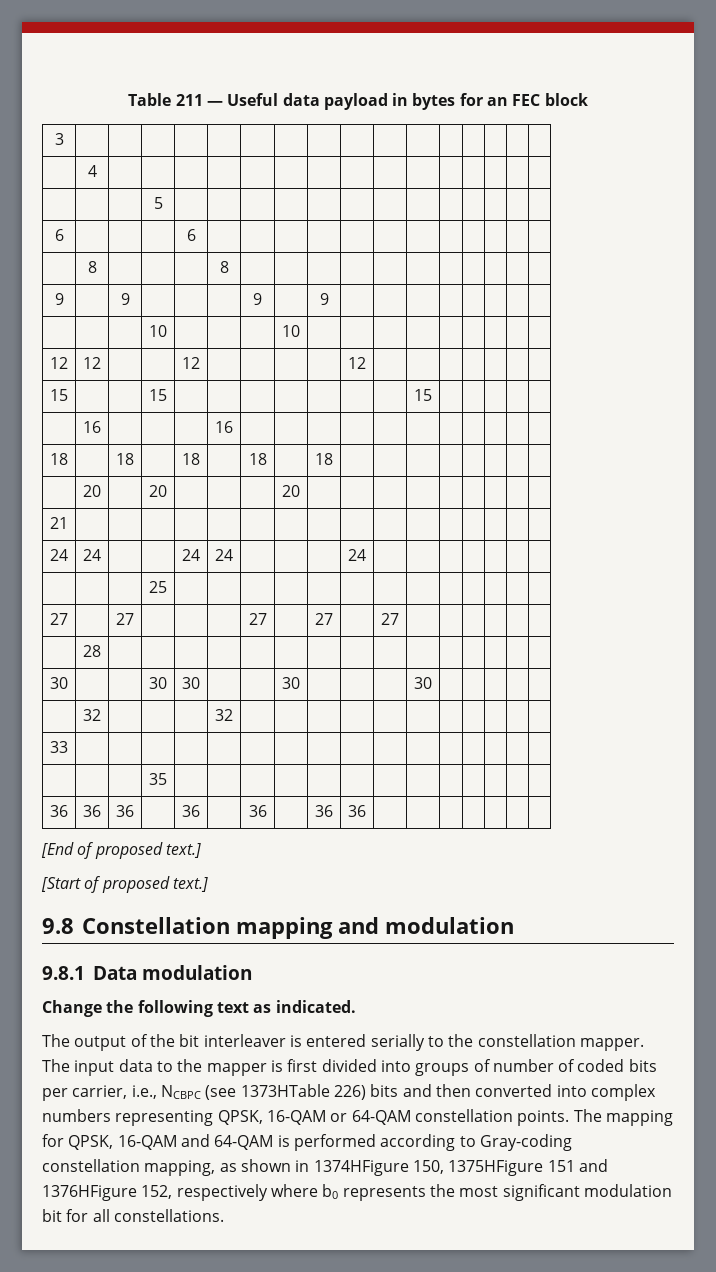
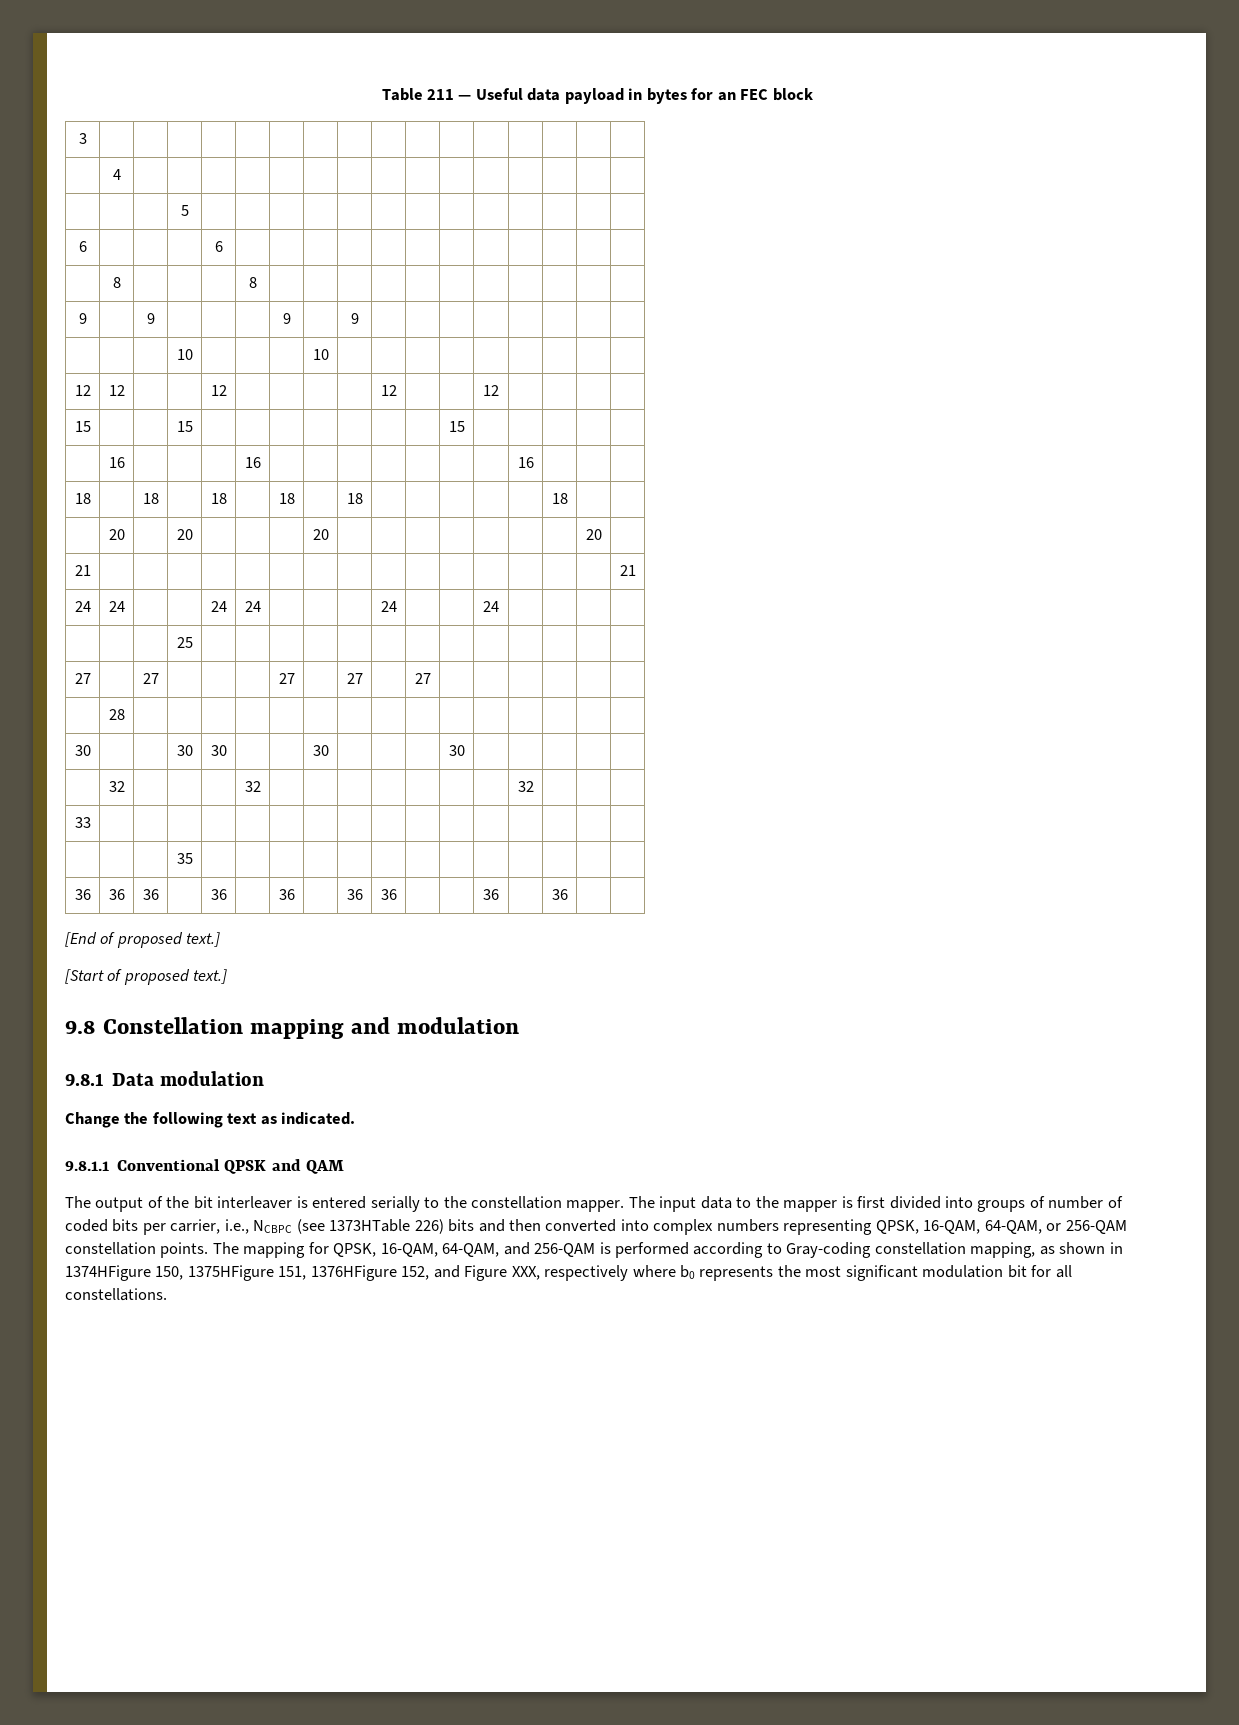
- 12 | 12 | | | 12 | | | | | 12 | | | | | | |
+ 12 | 12 | | | 12 | | | | | 12 | | | 12 | | | |
- | 16 | | | | 16 | | | | | | | | | | |
+ | 16 | | | | 16 | | | | | | | | 16 | | |
- 18 | | 18 | | 18 | | 18 | | 18 | | | | | | | |
+ 18 | | 18 | | 18 | | 18 | | 18 | | | | | | 18 | |
- | 20 | | 20 | | | | 20 | | | | | | | | |
+ | 20 | | 20 | | | | 20 | | | | | | | | 20 |
- 21 | | | | | | | | | | | | | | | |
+ 21 | | | | | | | | | | | | | | | | 21
- 24 | 24 | | | 24 | 24 | | | | 24 | | | | | | |
+ 24 | 24 | | | 24 | 24 | | | | 24 | | | 24 | | | |
- | 32 | | | | 32 | | | | | | | | | | |
+ | 32 | | | | 32 | | | | | | | | 32 | | |
- 36 | 36 | 36 | | 36 | | 36 | | 36 | 36 | | | | | | |
+ 36 | 36 | 36 | | 36 | | 36 | | 36 | 36 | | | 36 | | 36 | |
+ 9.8.1.1 Conventional QPSK and QAM
- The input data to the mapper is first divided into groups of number of coded bits per carrier, i.e., NCBPC (see 1373HTable 226) bits and then converted into complex numbers representing QPSK, 16-QAM or 64-QAM constellation points.
+ The input data to the mapper is first divided into groups of number of coded bits per carrier, i.e., NCBPC (see 1373HTable 226) bits and then converted into complex numbers representing QPSK, 16-QAM, 64-QAM, or 256-QAM constellation points.
- The mapping for QPSK, 16-QAM and 64-QAM is performed according to Gray-coding constellation mapping, as shown in 1374HFigure 150, 1375HFigure 151 and 1376HFigure 152, respectively where b0 represents the most significant modulation bit for all constellations.
+ The mapping for QPSK, 16-QAM, 64-QAM, and 256-QAM is performed according to Gray-coding constellation mapping, as shown in 1374HFigure 150, 1375HFigure 151, 1376HFigure 152, and Figure XXX, respectively where b0 represents the most significant modulation bit for all constellations.

